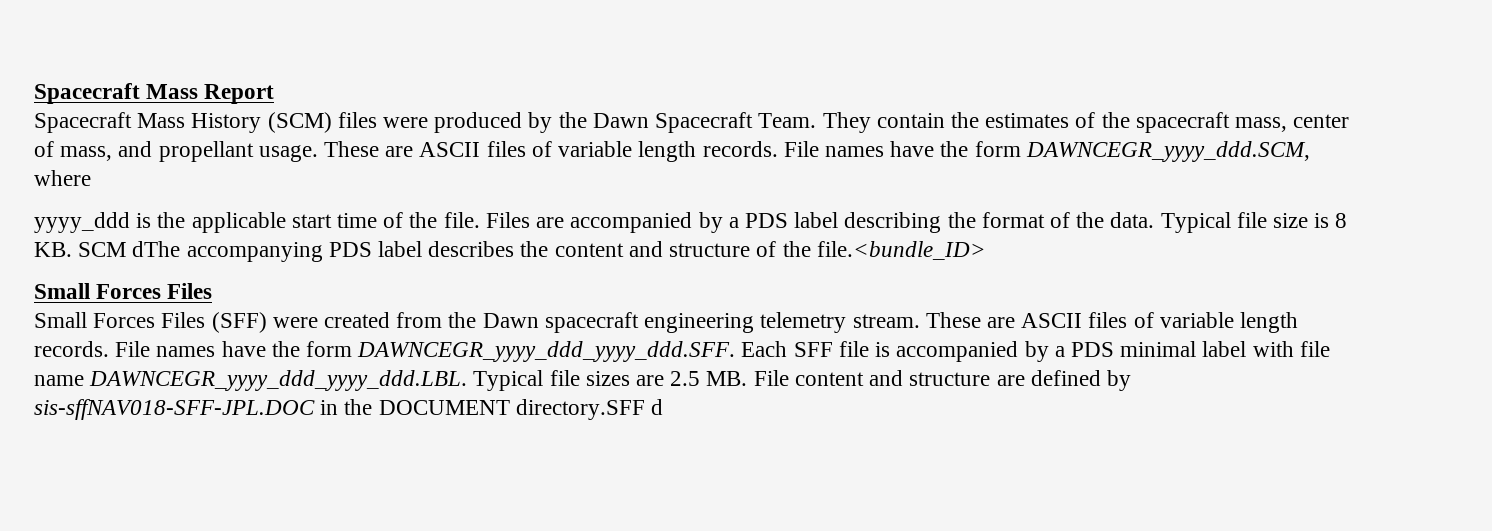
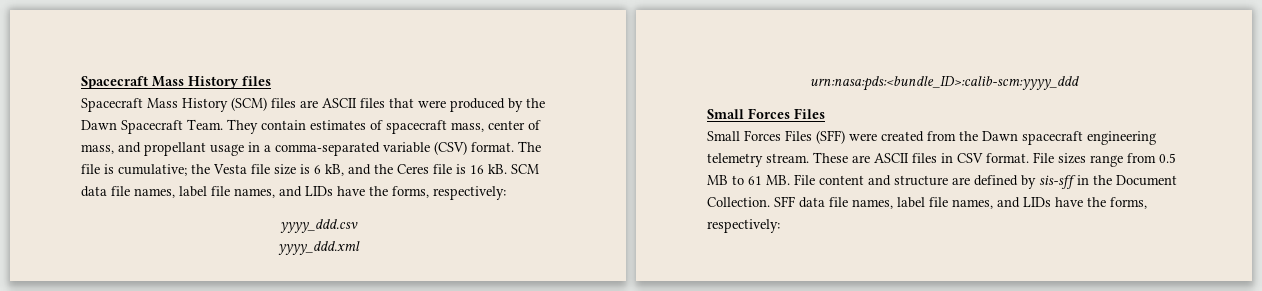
- Spacecraft Mass Report
+ Spacecraft Mass History files
- Spacecraft Mass History (SCM) files were produced by the Dawn Spacecraft Team.
+ Spacecraft Mass History (SCM) files are ASCII files that were produced by the Dawn Spacecraft Team.
- They contain the estimates of the spacecraft mass, center of mass, and propellant usage. These are ASCII files of variable length records. File names have the form DAWNCEGR_yyyy_ddd.SCM, where
- yyyy_ddd is the applicable start time of the file. Files are accompanied by a PDS label describing the format of the data. Typical file size is 8 KB. SCM dThe accompanying PDS label describes the content and structure of the file.<bundle_ID>
+ They contain estimates of spacecraft mass, center of mass, and propellant usage in a comma-separated variable (CSV) format. The file is cumulative; the Vesta file size is 6 kB, and the Ceres file is 16 kB. SCM data file names, label file names, and LIDs have the forms, respectively:
+ yyyy_ddd.csv
+ yyyy_ddd.xml
+ urn:nasa:pds:<bundle_ID>:calib-scm:yyyy_ddd
- These are ASCII files of variable length records. File names have the form DAWNCEGR_yyyy_ddd_yyyy_ddd.SFF. Each SFF file is accompanied by a PDS minimal label with file name DAWNCEGR_yyyy_ddd_yyyy_ddd.LBL. Typical file sizes are 2.5 MB. File content and structure are defined by sis-sffNAV018-SFF-JPL.DOC in the DOCUMENT directory.SFF d
+ These are ASCII files in CSV format. File sizes range from 0.5 MB to 61 MB. File content and structure are defined by sis-sff in the Document Collection. SFF data file names, label file names, and LIDs have the forms, respectively:

